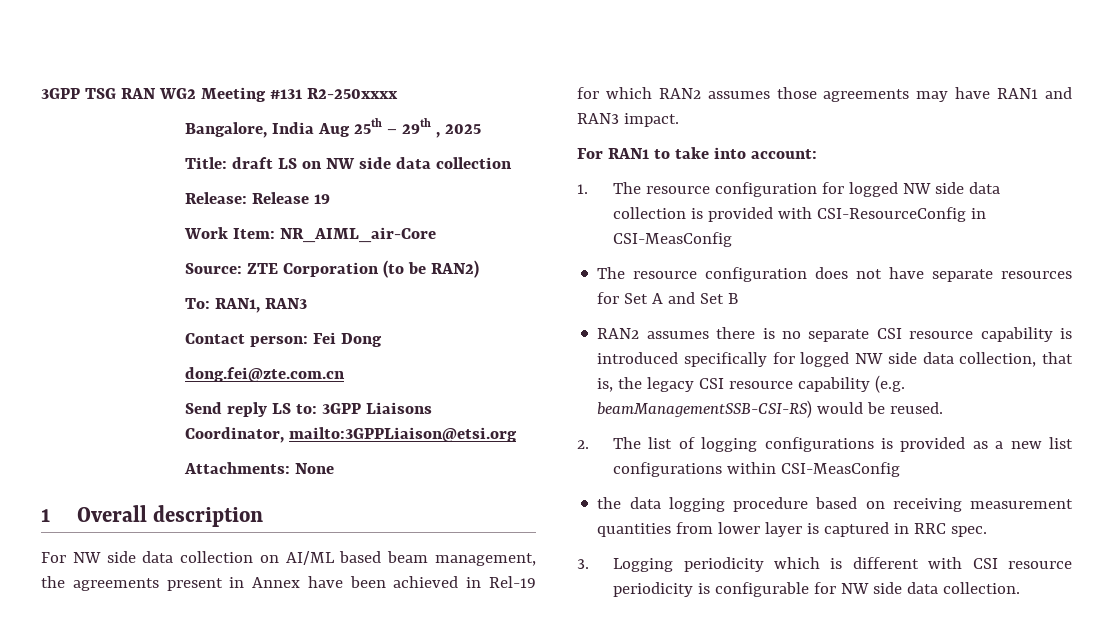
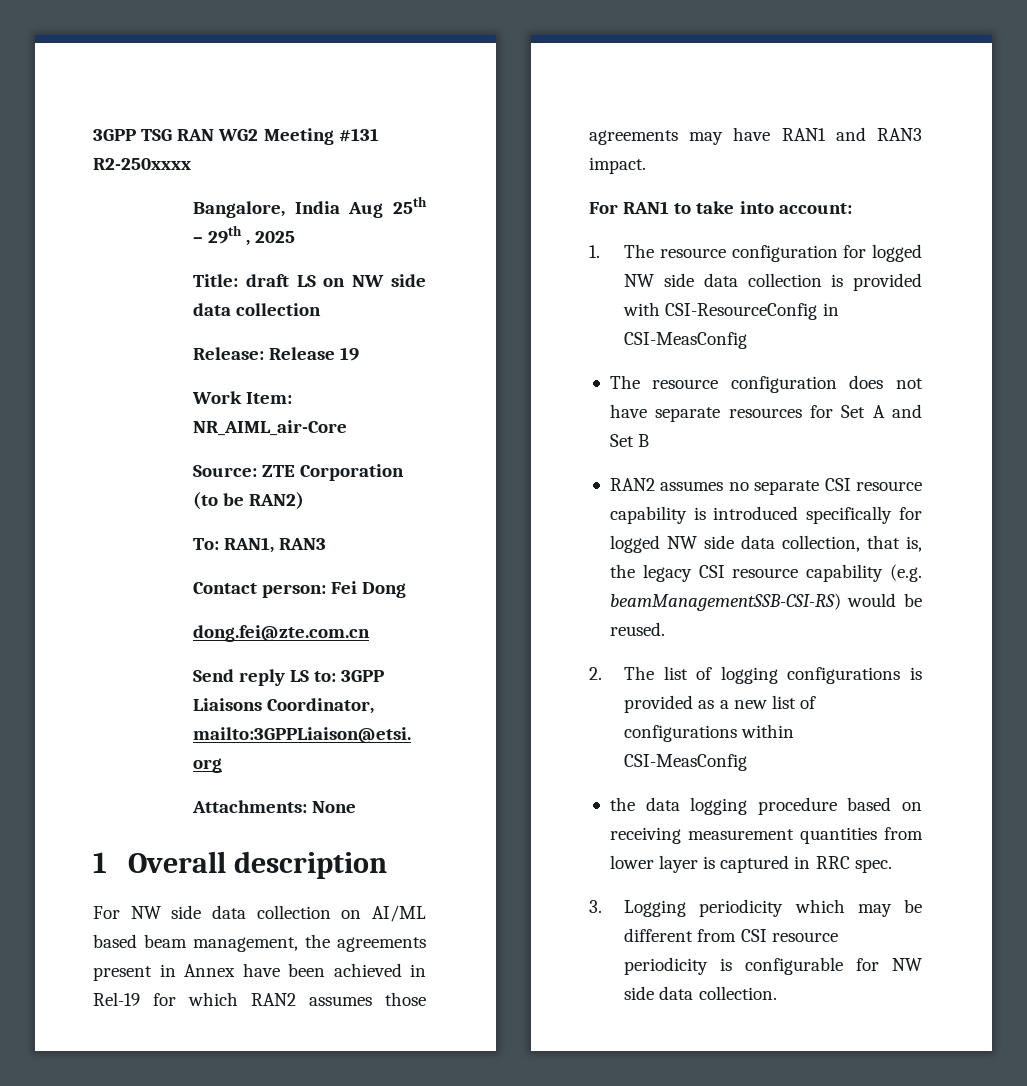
- RAN2 assumes there is no separate CSI resource capability is introduced specifically for logged NW side data collection, that is, the legacy CSI resource capability (e.g. beamManagementSSB-CSI-RS) would be reused.
+ RAN2 assumes no separate CSI resource capability is introduced specifically for logged NW side data collection, that is, the legacy CSI resource capability (e.g. beamManagementSSB-CSI-RS) would be reused.
- 2. The list of logging configurations is provided as a new list configurations within CSI-MeasConfig
+ 2. The list of logging configurations is provided as a new list of configurations within CSI-MeasConfig
- 3. Logging periodicity which is different with CSI resource periodicity is configurable for NW side data collection.
+ 3. Logging periodicity which may be different from CSI resource periodicity is configurable for NW side data collection.

